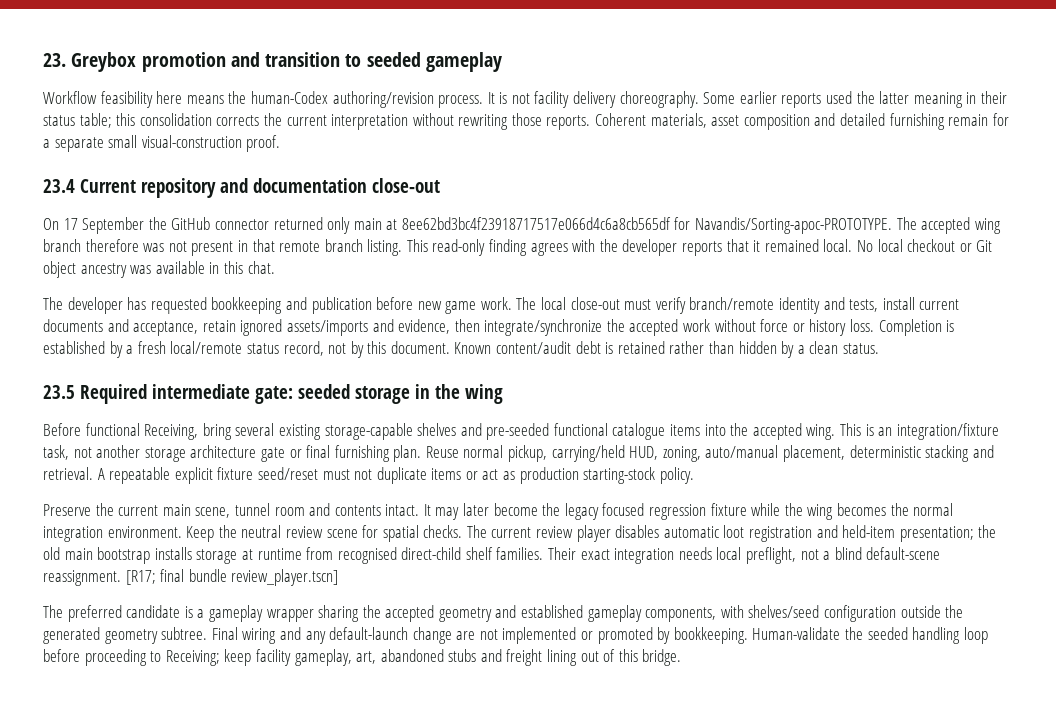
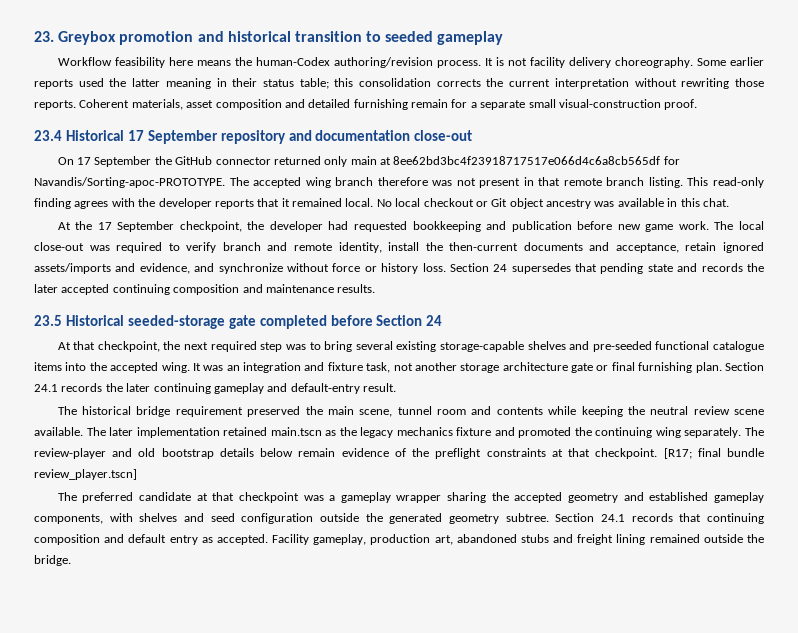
- 23. Greybox promotion and transition to seeded gameplay
+ 23. Greybox promotion and historical transition to seeded gameplay
- 23.4 Current repository and documentation close-out
+ 23.4 Historical 17 September repository and documentation close-out
- The developer has requested bookkeeping and publication before new game work.
+ At the 17 September checkpoint, the developer had requested bookkeeping and publication before new game work.
- The local close-out must verify branch/remote identity and tests, install current documents and acceptance, retain ignored assets/imports and evidence, then integrate/synchronize the accepted work without force or history loss.
+ The local close-out was required to verify branch and remote identity, install the then-current documents and acceptance, retain ignored assets/imports and evidence, and synchronize without force or history loss.
- Completion is established by a fresh local/remote status record, not by this document. Known content/audit debt is retained rather than hidden by a clean status.
- 23.5 Required intermediate gate: seeded storage in the wing
- Before functional Receiving, bring several existing storage-capable shelves and pre-seeded functional catalogue items into the accepted wing.
+ Section 24 supersedes that pending state and records the later accepted continuing composition and maintenance results.
+ 23.5 Historical seeded-storage gate completed before Section 24
+ At that checkpoint, the next required step was to bring several existing storage-capable shelves and pre-seeded functional catalogue items into the accepted wing.
- This is an integration/fixture task, not another storage architecture gate or final furnishing plan.
+ It was an integration and fixture task, not another storage architecture gate or final furnishing plan.
- Reuse normal pickup, carrying/held HUD, zoning, auto/manual placement, deterministic stacking and retrieval. A repeatable explicit fixture seed/reset must not duplicate items or act as production starting-stock policy.
- Preserve the current main scene, tunnel room and contents intact. It may later become the legacy focused regression fixture while the wing becomes the normal integration environment. Keep the neutral review scene for spatial checks. The current review player disables automatic loot registration and held-item presentation; the old main bootstrap installs storage at runtime from recognised direct-child shelf families. Their exact integration needs local preflight, not a blind default-scene reassignment.
+ Section 24.1 records the later continuing gameplay and default-entry result.
+ The historical bridge requirement preserved the main scene, tunnel room and contents while keeping the neutral review scene available. The later implementation retained main.tscn as the legacy mechanics fixture and promoted the continuing wing separately. The review-player and old bootstrap details below remain evidence of the preflight constraints at that checkpoint.
- The preferred candidate is a gameplay wrapper sharing the accepted geometry and established gameplay components, with shelves/seed configuration outside the generated geometry subtree.
+ The preferred candidate at that checkpoint was a gameplay wrapper sharing the accepted geometry and established gameplay components, with shelves and seed configuration outside the generated geometry subtree.
- Final wiring and any default-launch change are not implemented or promoted by bookkeeping. Human-validate the seeded handling loop before proceeding to Receiving; keep facility gameplay, art, abandoned stubs and freight lining out of this bridge.
+ Section 24.1 records that continuing composition and default entry as accepted. Facility gameplay, production art, abandoned stubs and freight lining remained outside the bridge.

